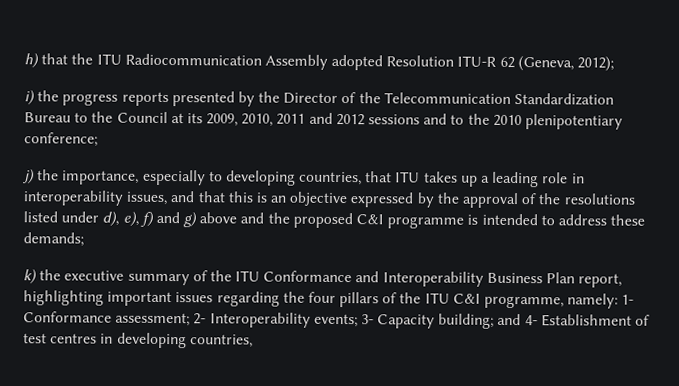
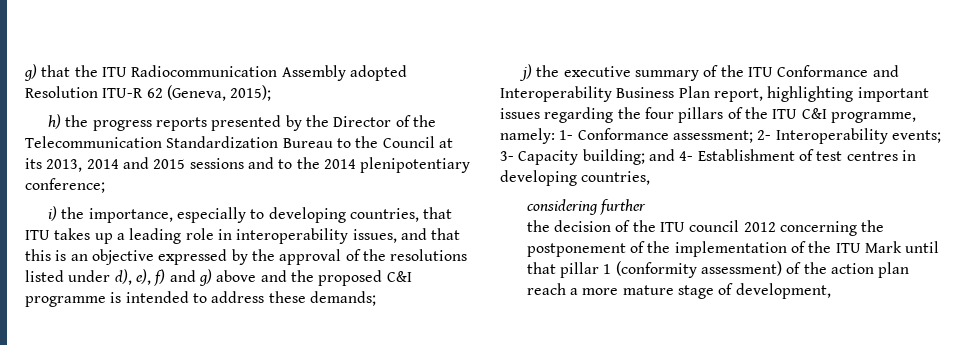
- h) that the ITU Radiocommunication Assembly adopted Resolution ITU-R 62 (Geneva, 2012);
- i) the progress reports presented by the Director of the Telecommunication Standardization Bureau to the Council at its 2009, 2010, 2011 and 2012 sessions and to the 2010 plenipotentiary conference;
+ g) that the ITU Radiocommunication Assembly adopted Resolution ITU-R 62 (Geneva, 2015);
+ h) the progress reports presented by the Director of the Telecommunication Standardization Bureau to the Council at its 2013, 2014 and 2015 sessions and to the 2014 plenipotentiary conference;
- j) the importance, especially to developing countries, that ITU takes up a leading role in interoperability issues, and that this is an objective expressed by the approval of the resolutions listed under d), e), f) and g) above and the proposed C&I programme is intended to address these demands;
+ i) the importance, especially to developing countries, that ITU takes up a leading role in interoperability issues, and that this is an objective expressed by the approval of the resolutions listed under d), e), f) and g) above and the proposed C&I programme is intended to address these demands;
- k) the executive summary of the ITU Conformance and Interoperability Business Plan report, highlighting important issues regarding the four pillars of the ITU C&I programme, namely: 1- Conformance assessment; 2- Interoperability events; 3- Capacity building; and 4- Establishment of test centres in developing countries,
+ j) the executive summary of the ITU Conformance and Interoperability Business Plan report, highlighting important issues regarding the four pillars of the ITU C&I programme, namely: 1- Conformance assessment; 2- Interoperability events; 3- Capacity building; and 4- Establishment of test centres in developing countries,
+ considering further
+ the decision of the ITU council 2012 concerning the postponement of the implementation of the ITU Mark until that pillar 1 (conformity assessment) of the action plan reach a more mature stage of development,

